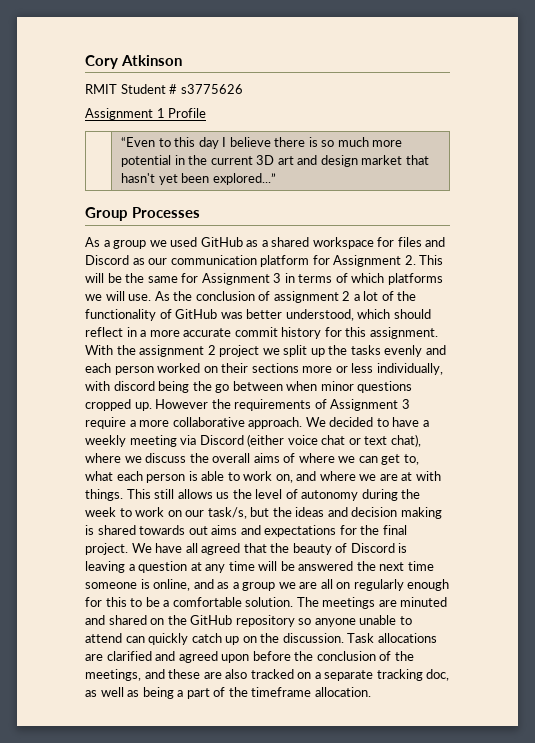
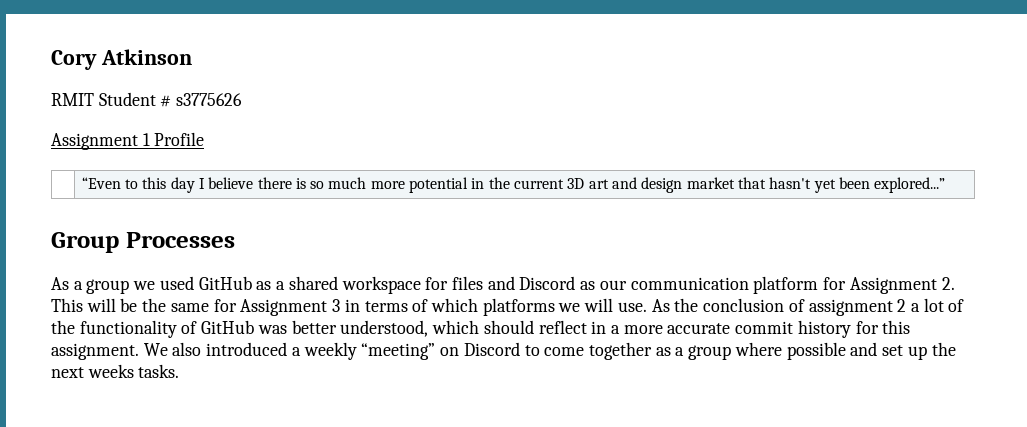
- With the assignment 2 project we split up the tasks evenly and each person worked on their sections more or less individually, with discord being the go between when minor questions cropped up. However the requirements of Assignment 3 require a more collaborative approach. We decided to have a weekly meeting via Discord (either voice chat or text chat), where we discuss the overall aims of where we can get to, what each person is able to work on, and where we are at with things. This still allows us the level of autonomy during the week to work on our task/s, but the ideas and decision making is shared towards out aims and expectations for the final project. We have all agreed that the beauty of Discord is leaving a question at any time will be answered the next time someone is online, and as a group we are all on regularly enough for this to be a comfortable solution. The meetings are minuted and shared on the GitHub repository so anyone unable to attend can quickly catch up on the discussion. Task allocations are clarified and agreed upon before the conclusion of the meetings, and these are also tracked on a separate tracking doc, as well as being a part of the timeframe allocation.
+ We also introduced a weekly “meeting” on Discord to come together as a group where possible and set up the next weeks tasks.

